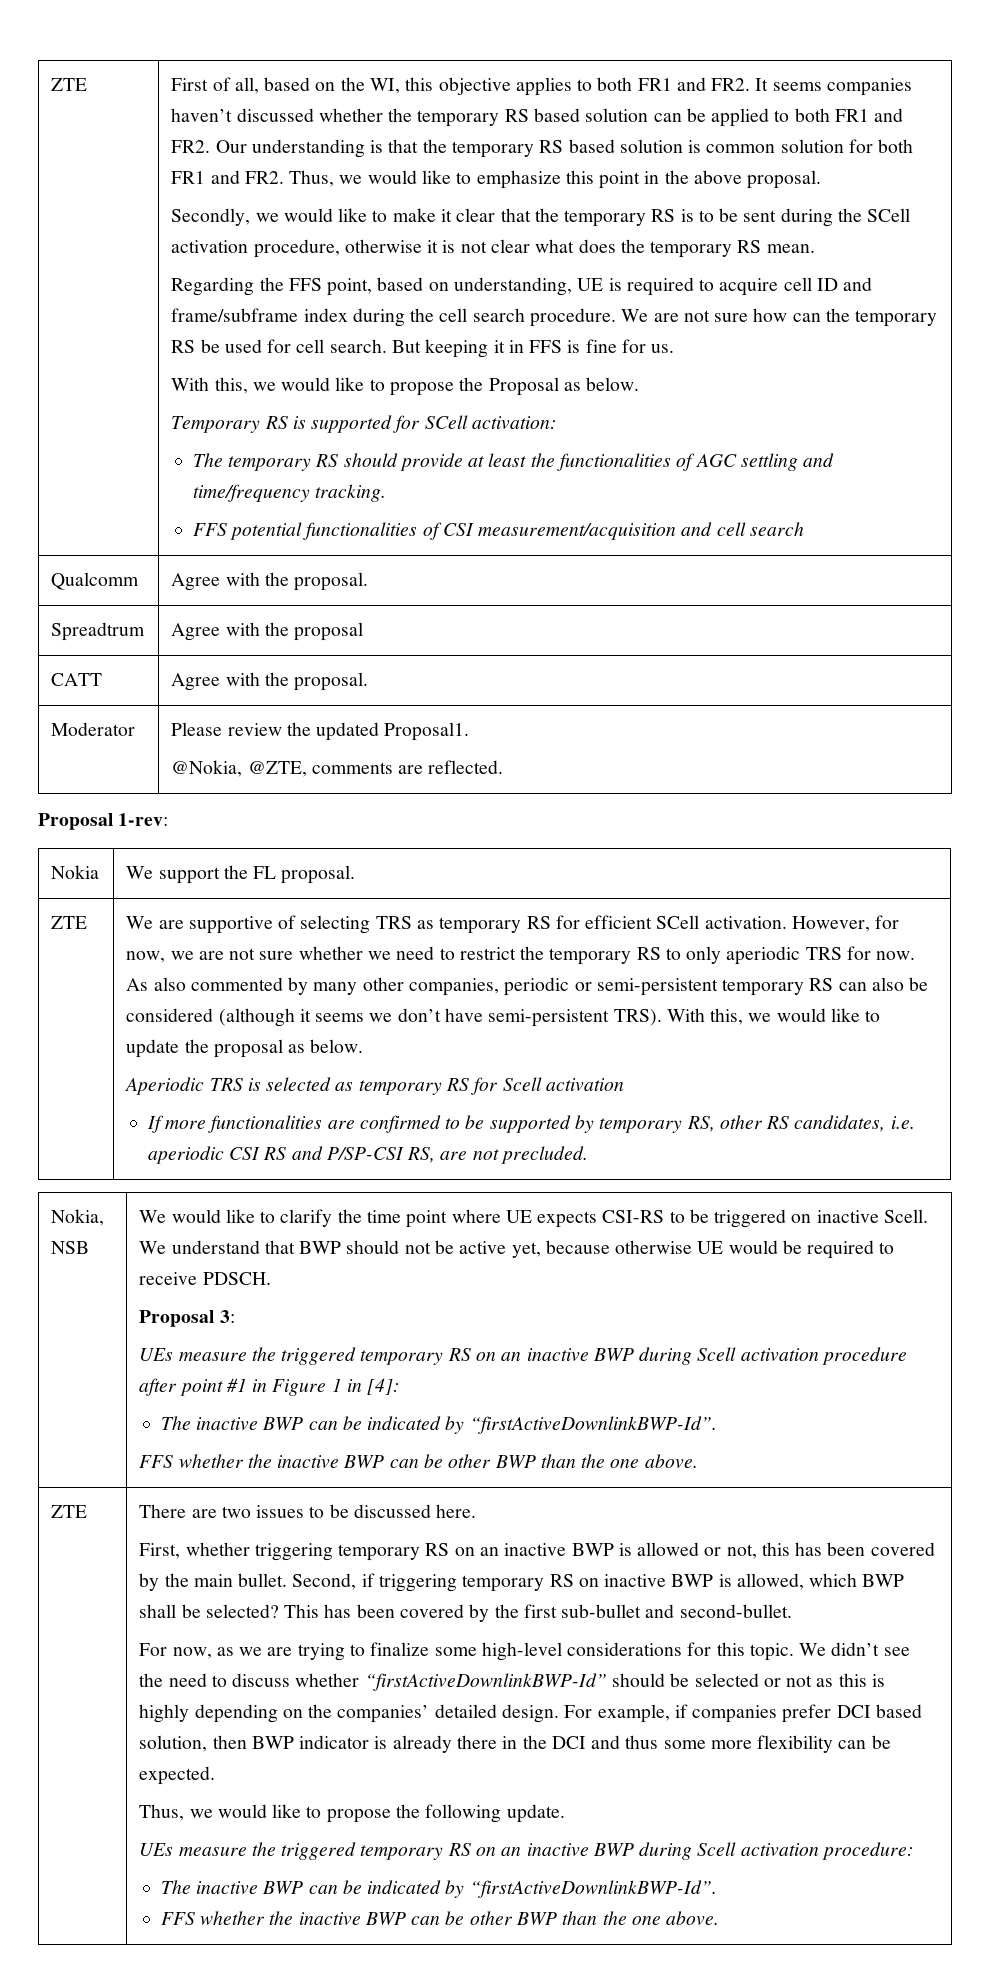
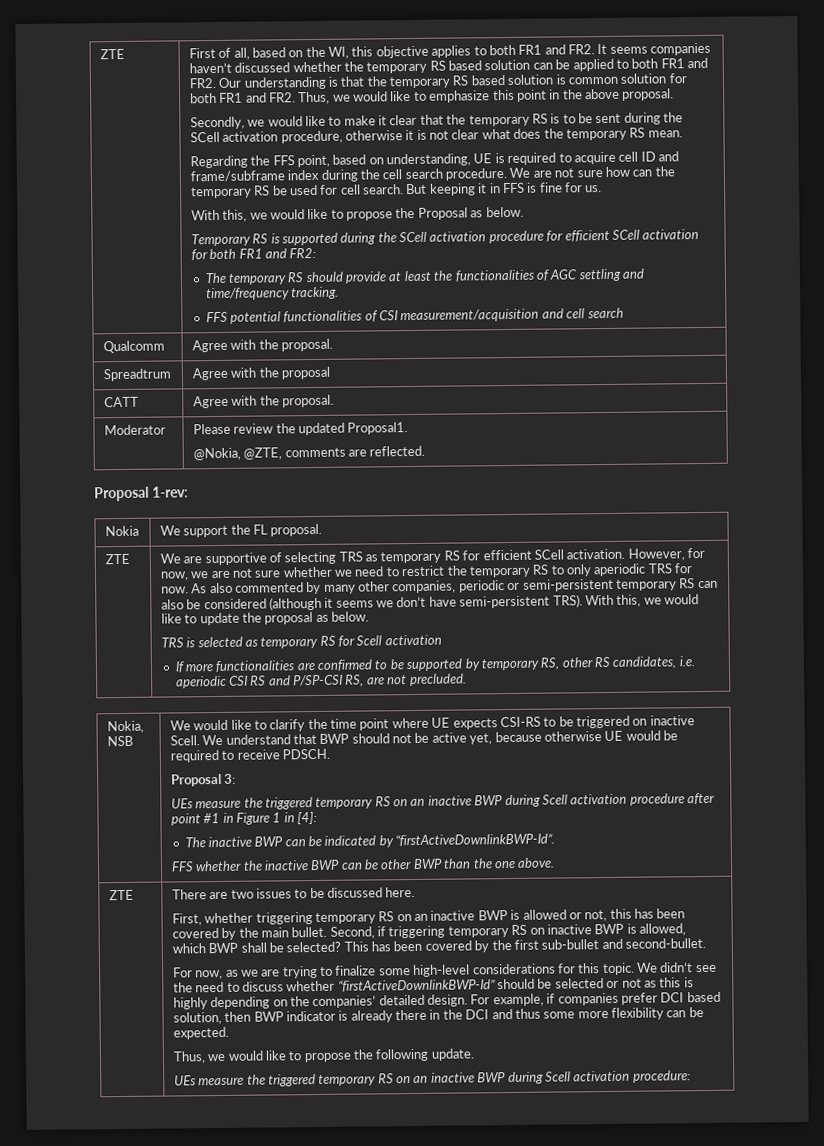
- Temporary RS is supported for SCell activation:
+ Temporary RS is supported during the SCell activation procedure for efficient SCell activation for both FR1 and FR2:
- Aperiodic TRS is selected as temporary RS for Scell activation
+ TRS is selected as temporary RS for Scell activation
  UEs measure the triggered temporary RS on an inactive BWP during Scell activation procedure:
- The inactive BWP can be indicated by “firstActiveDownlinkBWP-Id”.
- FFS whether the inactive BWP can be other BWP than the one above.

